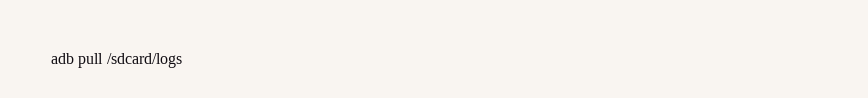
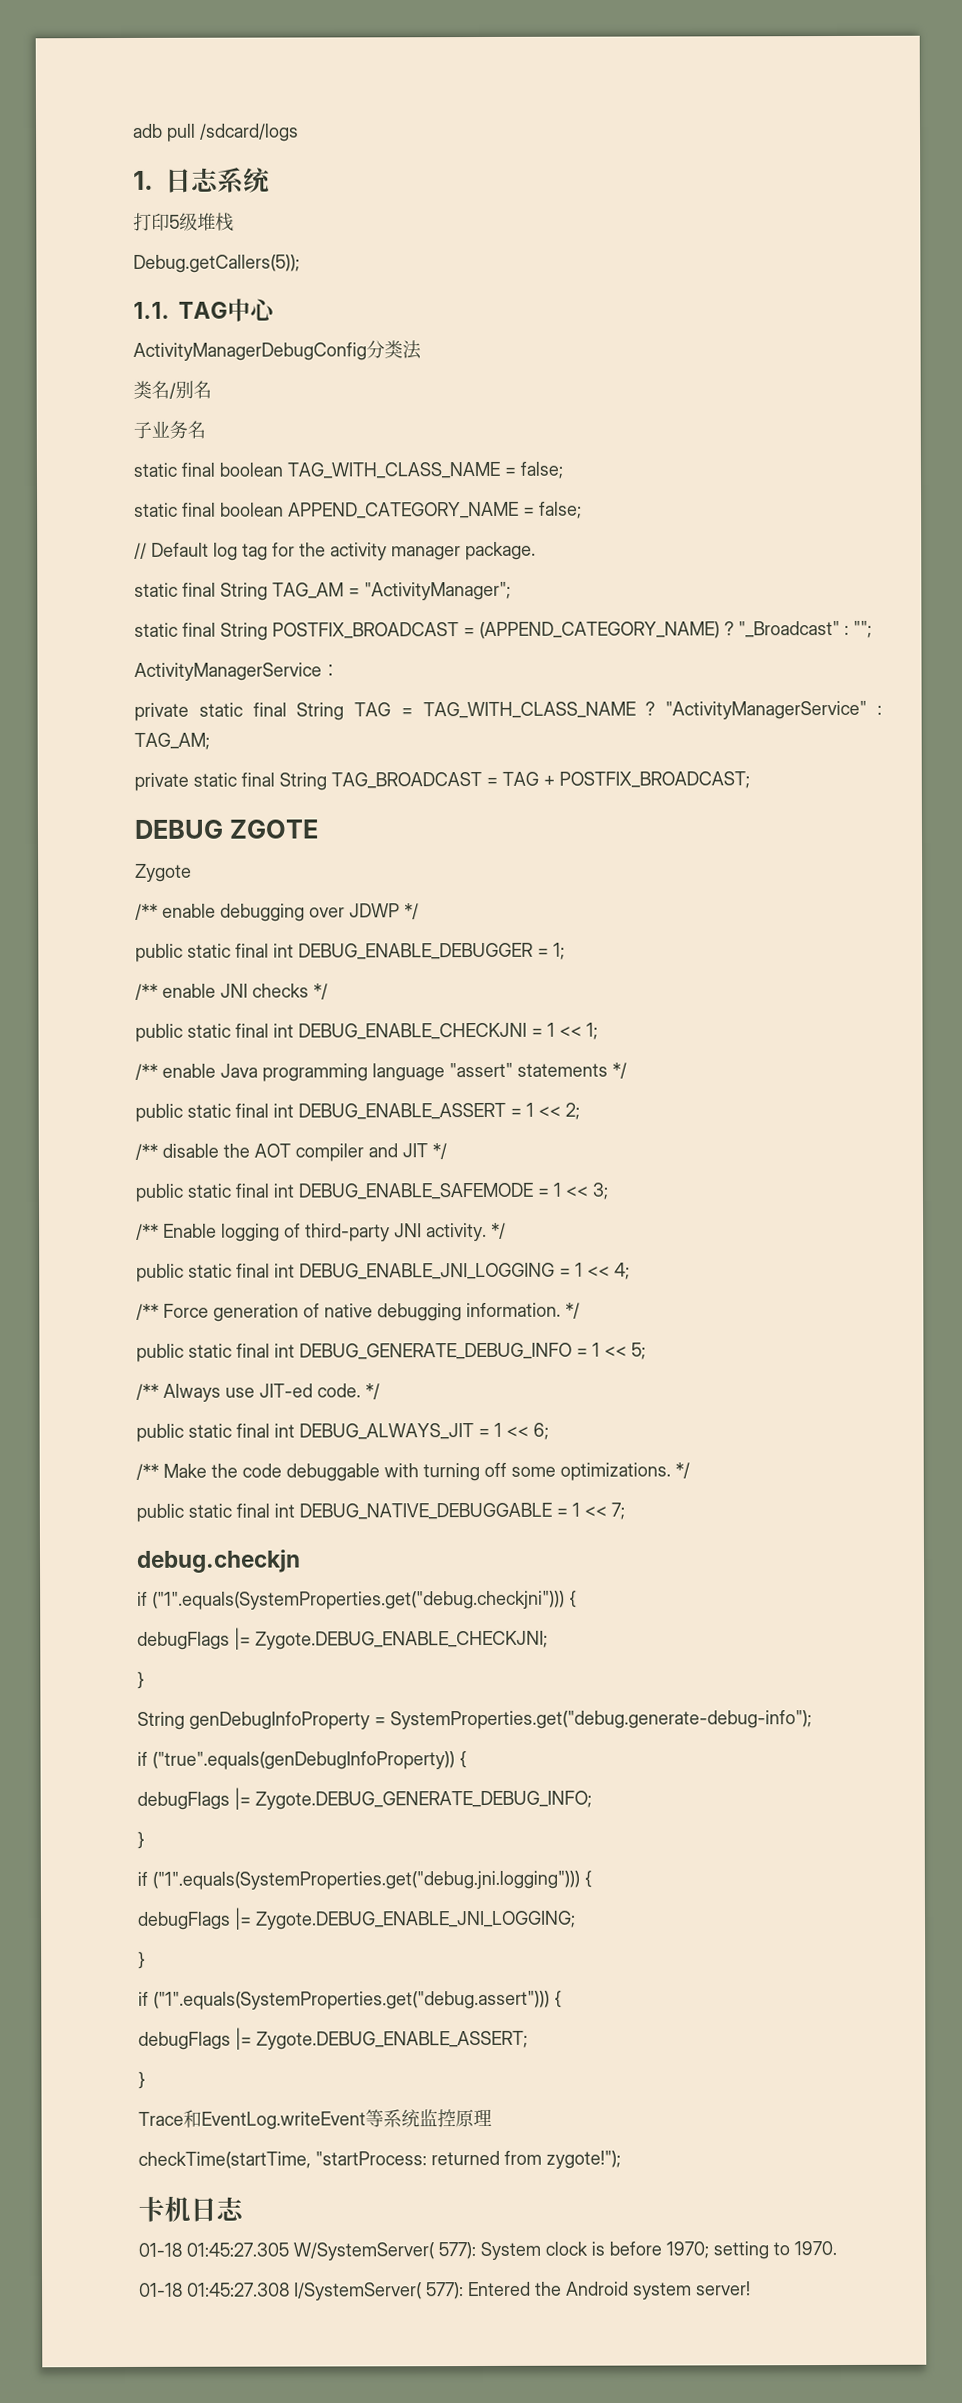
+ 1.日志系统
+ 打印5级堆栈
+ Debug.getCallers(5));
+ 1.1. TAG中心
+ ActivityManagerDebugConfig分类法
+ 类名/别名
+ 子业务名
+ static final boolean TAG_WITH_CLASS_NAME = false;
+ static final boolean APPEND_CATEGORY_NAME = false;
+ // Default log tag for the activity manager package.
+ static final String TAG_AM = "ActivityManager";
+ static final String POSTFIX_BROADCAST = (APPEND_CATEGORY_NAME) ? "_Broadcast" : "";
+ ActivityManagerService：
+ private static final String TAG = TAG_WITH_CLASS_NAME ? "ActivityManagerService" : TAG_AM;
+ private static final String TAG_BROADCAST = TAG + POSTFIX_BROADCAST;
+ DEBUG ZGOTE
+ Zygote
+ /** enable debugging over JDWP */
+ public static final int DEBUG_ENABLE_DEBUGGER = 1;
+ /** enable JNI checks */
+ public static final int DEBUG_ENABLE_CHECKJNI = 1 << 1;
+ /** enable Java programming language "assert" statements */
+ public static final int DEBUG_ENABLE_ASSERT = 1 << 2;
+ /** disable the AOT compiler and JIT */
+ public static final int DEBUG_ENABLE_SAFEMODE = 1 << 3;
+ /** Enable logging of third-party JNI activity. */
+ public static final int DEBUG_ENABLE_JNI_LOGGING = 1 << 4;
+ /** Force generation of native debugging information. */
+ public static final int DEBUG_GENERATE_DEBUG_INFO = 1 << 5;
+ /** Always use JIT-ed code. */
+ public static final int DEBUG_ALWAYS_JIT = 1 << 6;
+ /** Make the code debuggable with turning off some optimizations. */
+ public static final int DEBUG_NATIVE_DEBUGGABLE = 1 << 7;
+ debug.checkjn
+ if ("1".equals(SystemProperties.get("debug.checkjni"))) {
+ debugFlags |= Zygote.DEBUG_ENABLE_CHECKJNI;
+ }
+ String genDebugInfoProperty = SystemProperties.get("debug.generate-debug-info");
+ if ("true".equals(genDebugInfoProperty)) {
+ debugFlags |= Zygote.DEBUG_GENERATE_DEBUG_INFO;
+ }
+ if ("1".equals(SystemProperties.get("debug.jni.logging"))) {
+ debugFlags |= Zygote.DEBUG_ENABLE_JNI_LOGGING;
+ }
+ if ("1".equals(SystemProperties.get("debug.assert"))) {
+ debugFlags |= Zygote.DEBUG_ENABLE_ASSERT;
+ }
+ Trace和EventLog.writeEvent等系统监控原理
+ checkTime(startTime, "startProcess: returned from zygote!");
+ 卡机日志
+ 01-18 01:45:27.305 W/SystemServer( 577): System clock is before 1970; setting to 1970.
+ 01-18 01:45:27.308 I/SystemServer( 577): Entered the Android system server!

